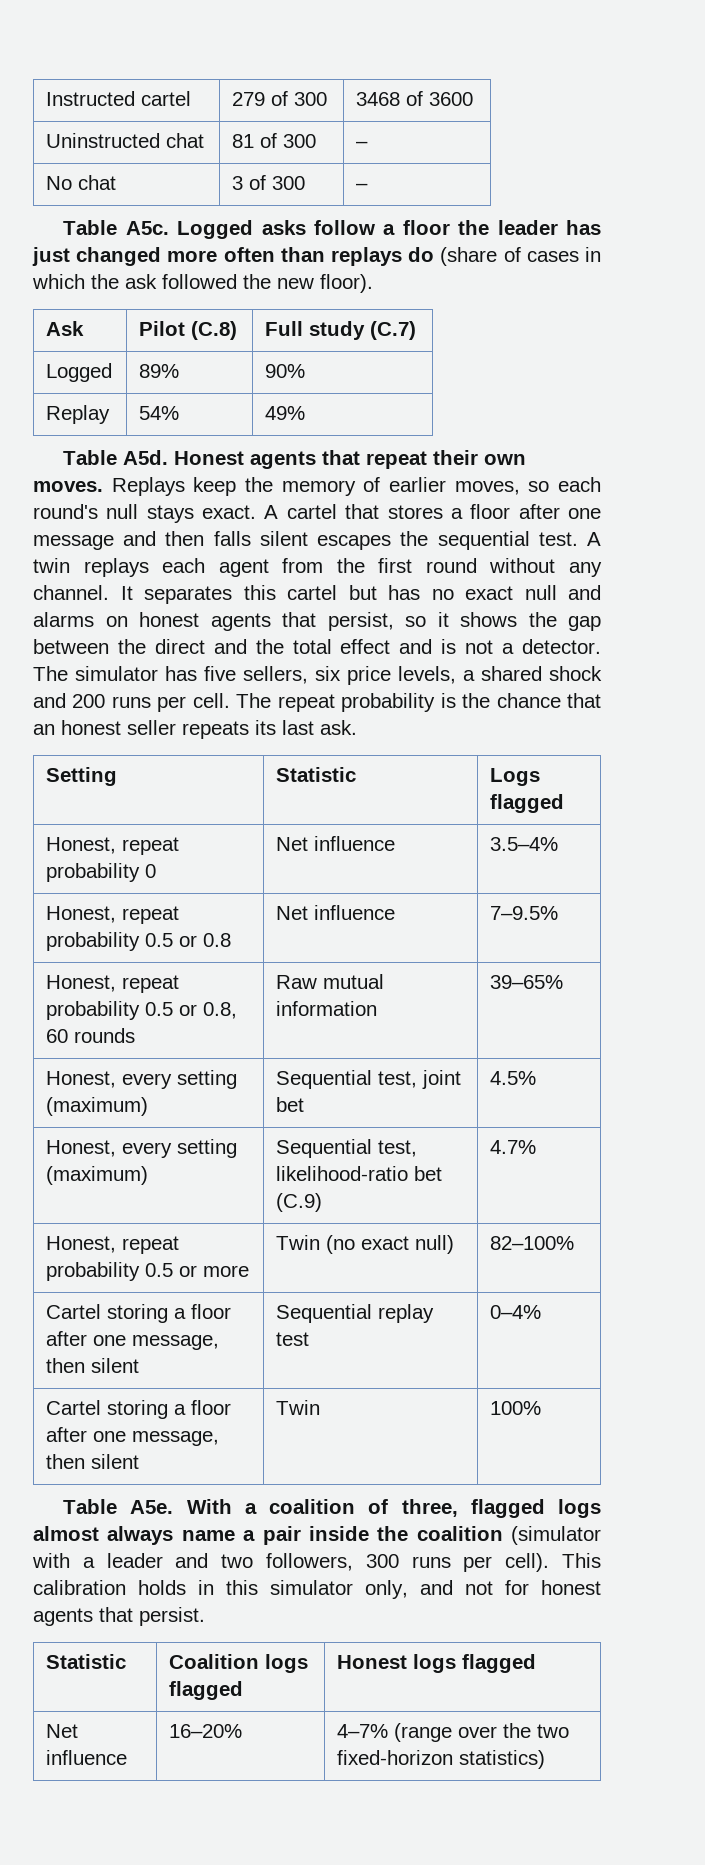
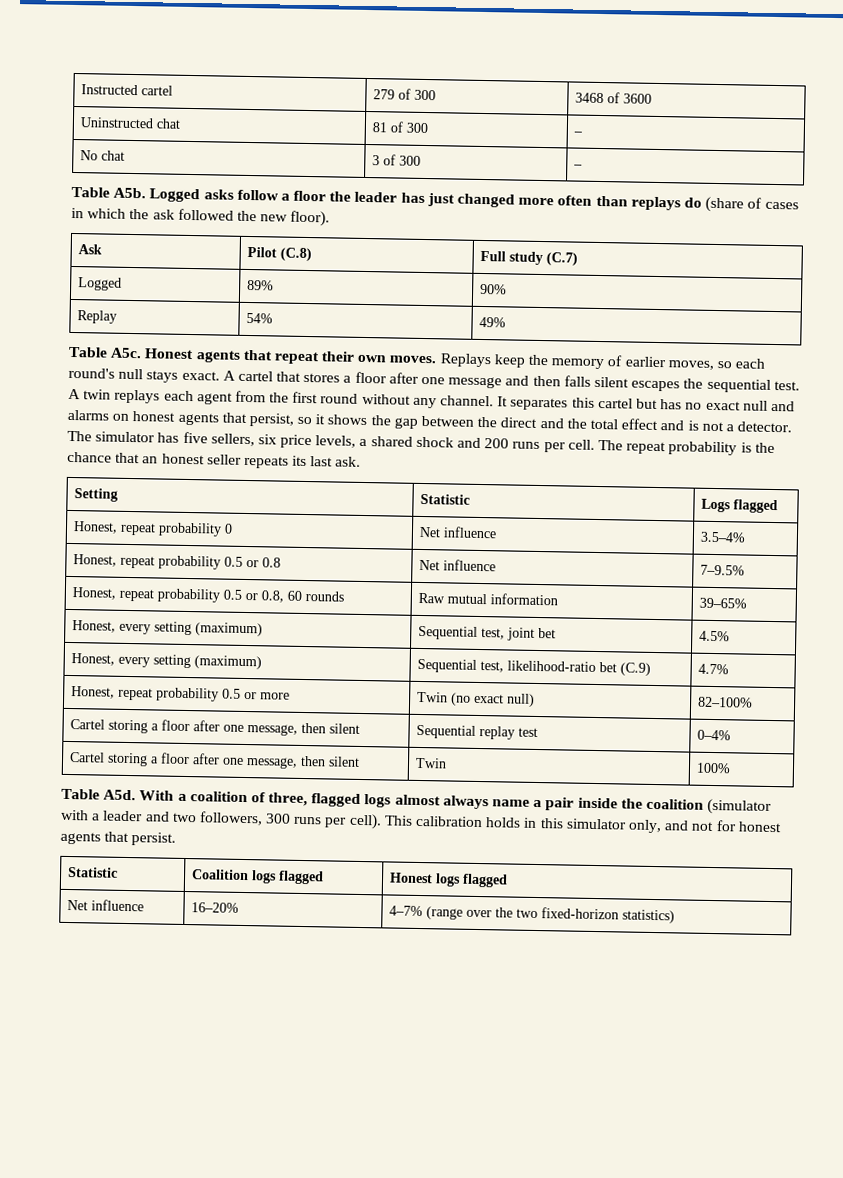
- Table A5c. Logged asks follow a floor the leader has just changed more often than replays do (share of cases in which the ask followed the new floor).
+ Table A5b. Logged asks follow a floor the leader has just changed more often than replays do (share of cases in which the ask followed the new floor).
- Table A5d. Honest agents that repeat their own moves.
+ Table A5c. Honest agents that repeat their own moves.
- Table A5e. With a coalition of three, flagged logs almost always name a pair inside the coalition (simulator with a leader and two followers, 300 runs per cell).
+ Table A5d. With a coalition of three, flagged logs almost always name a pair inside the coalition (simulator with a leader and two followers, 300 runs per cell).

